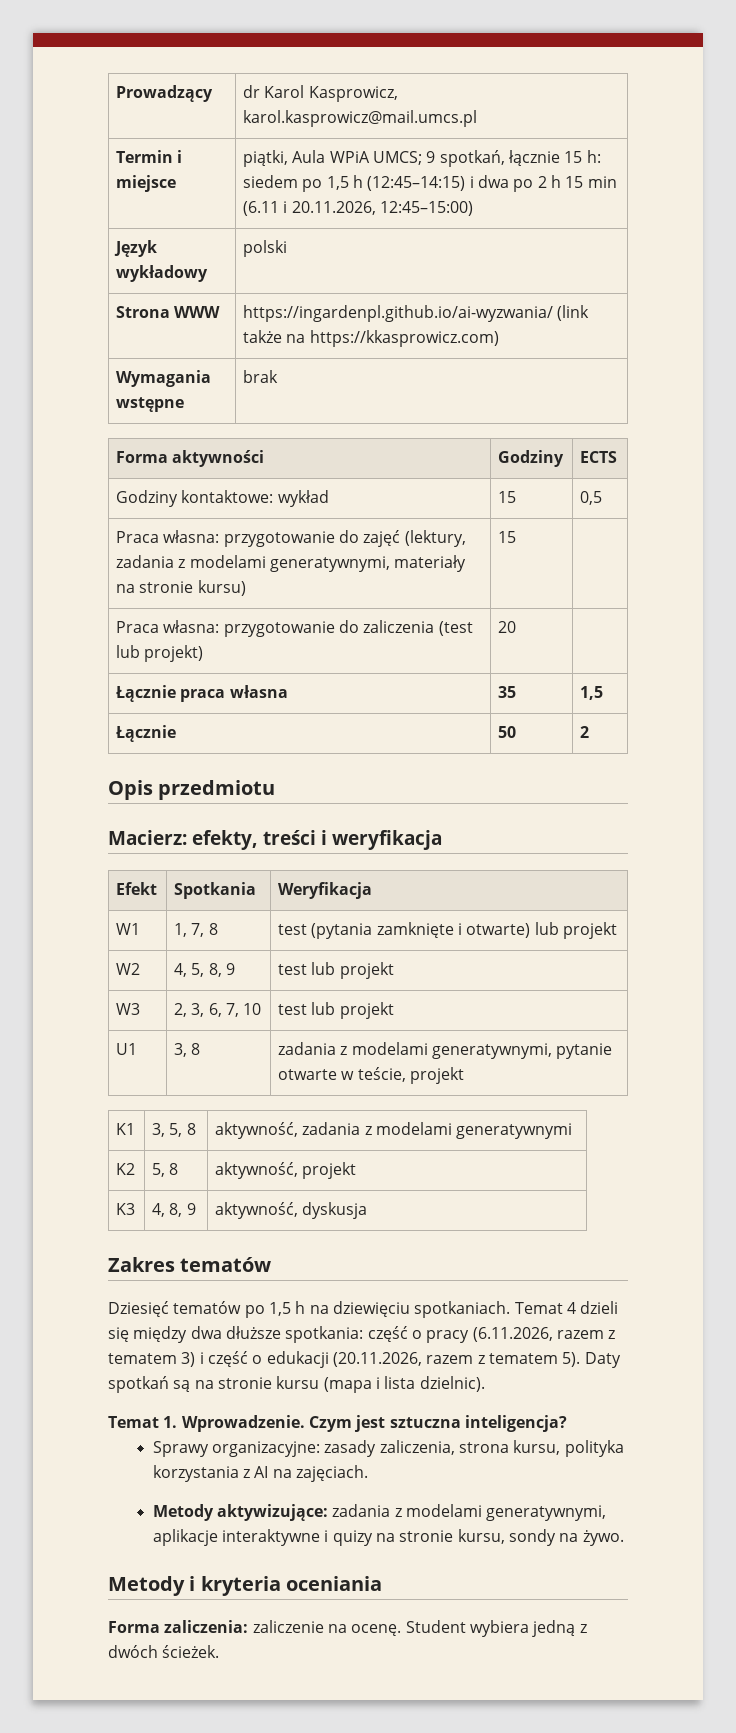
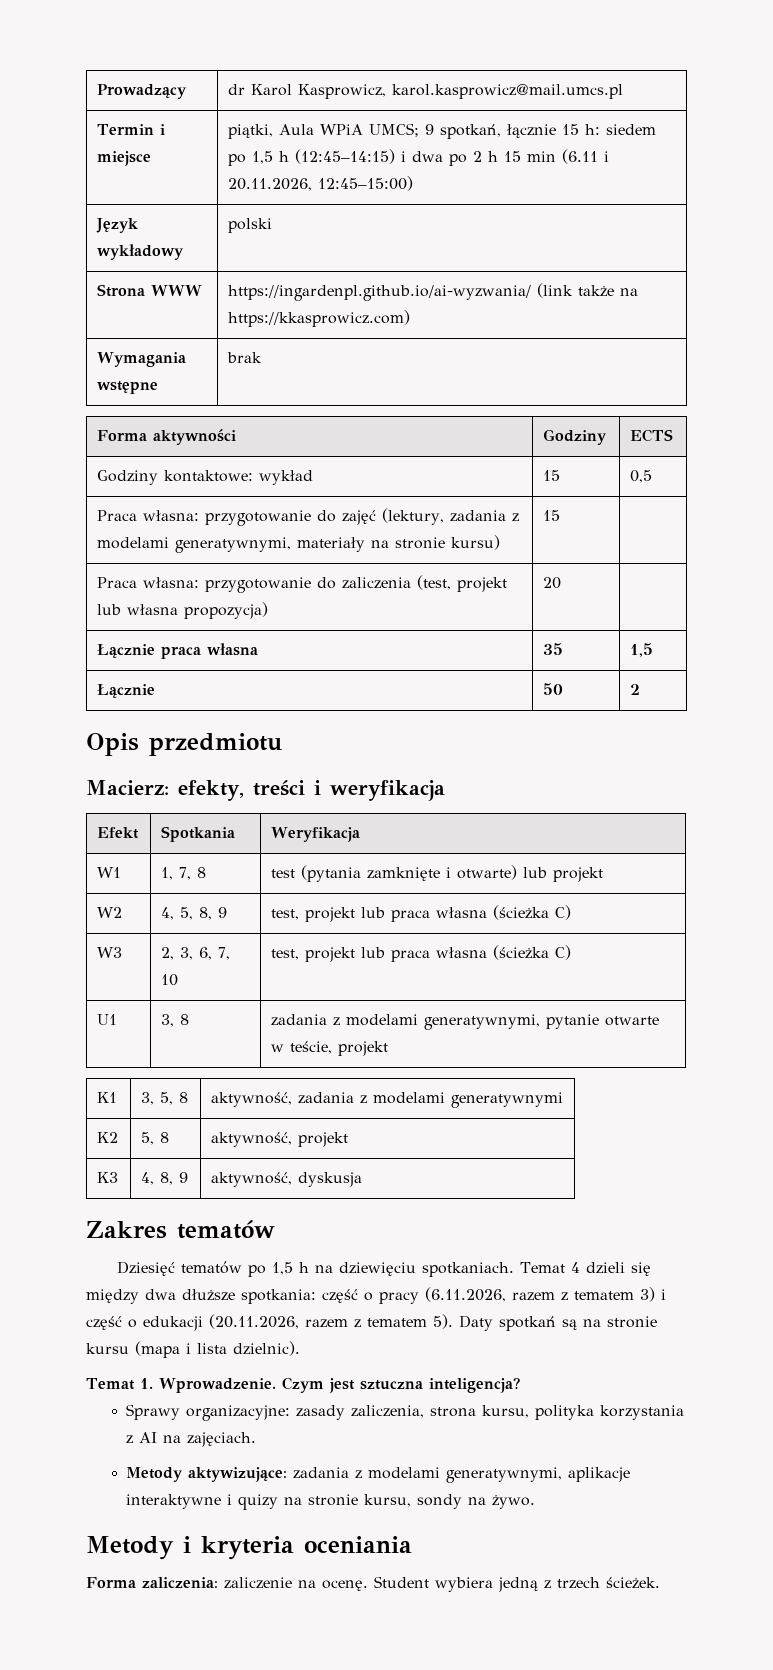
- Praca własna: przygotowanie do zaliczenia (test lub projekt) | 20 |
+ Praca własna: przygotowanie do zaliczenia (test, projekt lub własna propozycja) | 20 |
- W2 | 4, 5, 8, 9 | test lub projekt
+ W2 | 4, 5, 8, 9 | test, projekt lub praca własna (ścieżka C)
- W3 | 2, 3, 6, 7, 10 | test lub projekt
+ W3 | 2, 3, 6, 7, 10 | test, projekt lub praca własna (ścieżka C)
- Student wybiera jedną z dwóch ścieżek.
+ Student wybiera jedną z trzech ścieżek.

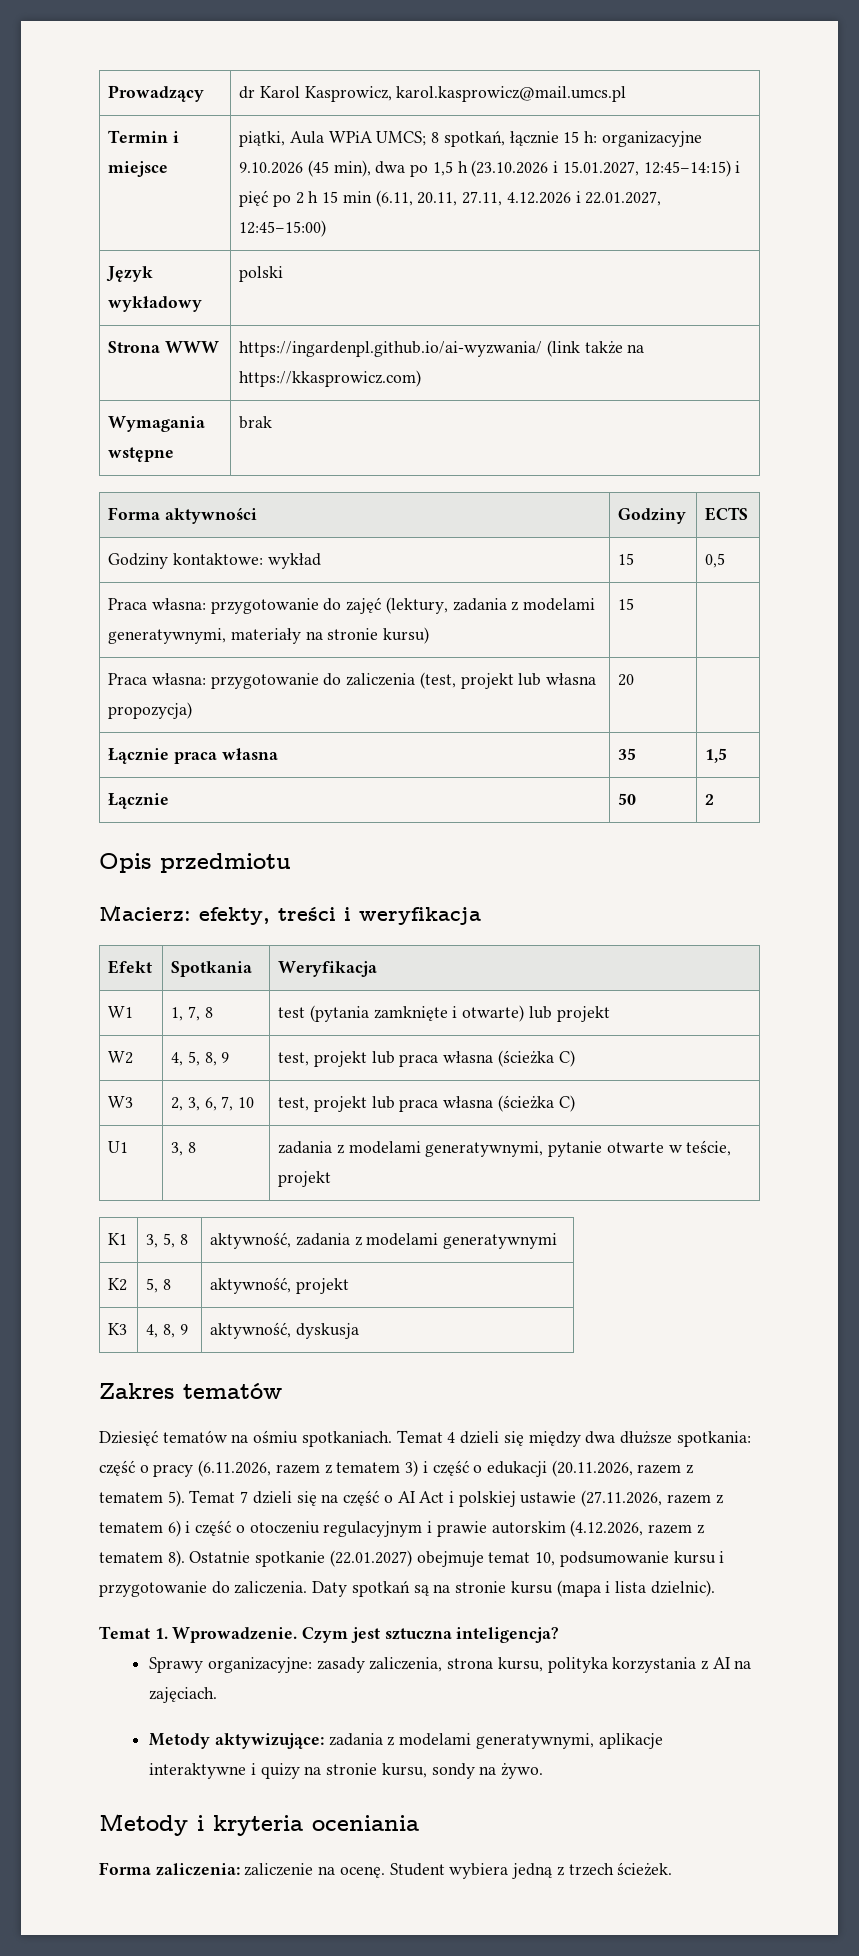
- Termin i miejsce | piątki, Aula WPiA UMCS; 9 spotkań, łącznie 15 h: siedem po 1,5 h (12:45–14:15) i dwa po 2 h 15 min (6.11 i 20.11.2026, 12:45–15:00)
+ Termin i miejsce | piątki, Aula WPiA UMCS; 8 spotkań, łącznie 15 h: organizacyjne 9.10.2026 (45 min), dwa po 1,5 h (23.10.2026 i 15.01.2027, 12:45–14:15) i pięć po 2 h 15 min (6.11, 20.11, 27.11, 4.12.2026 i 22.01.2027, 12:45–15:00)
- Dziesięć tematów po 1,5 h na dziewięciu spotkaniach.
+ Dziesięć tematów na ośmiu spotkaniach.
+ Temat 7 dzieli się na część o AI Act i polskiej ustawie (27.11.2026, razem z tematem 6) i część o otoczeniu regulacyjnym i prawie autorskim (4.12.2026, razem z tematem 8). Ostatnie spotkanie (22.01.2027) obejmuje temat 10, podsumowanie kursu i przygotowanie do zaliczenia.

